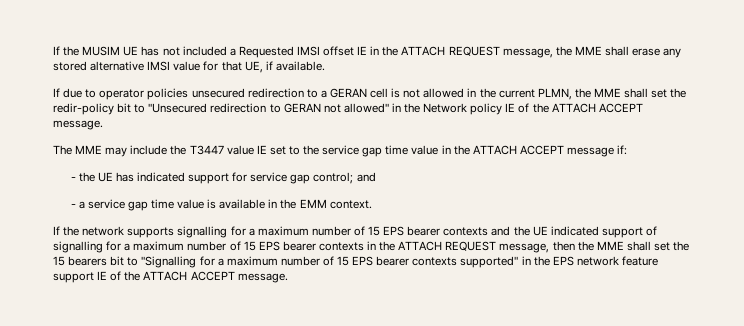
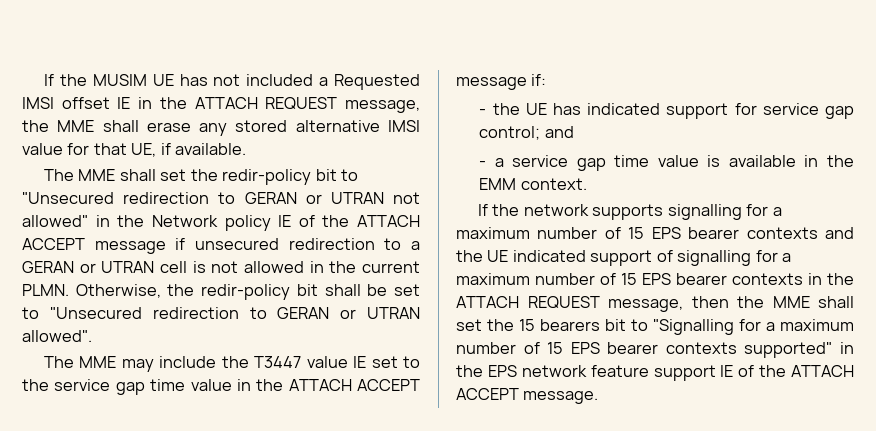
- If due to operator policies unsecured redirection to a GERAN cell is not allowed in the current PLMN, the MME shall set the redir-policy bit to "Unsecured redirection to GERAN not allowed" in the Network policy IE of the ATTACH ACCEPT message.
+ The MME shall set the redir-policy bit to "Unsecured redirection to GERAN or UTRAN not allowed" in the Network policy IE of the ATTACH ACCEPT message if unsecured redirection to a GERAN or UTRAN cell is not allowed in the current PLMN. Otherwise, the redir-policy bit shall be set to "Unsecured redirection to GERAN or UTRAN allowed".

